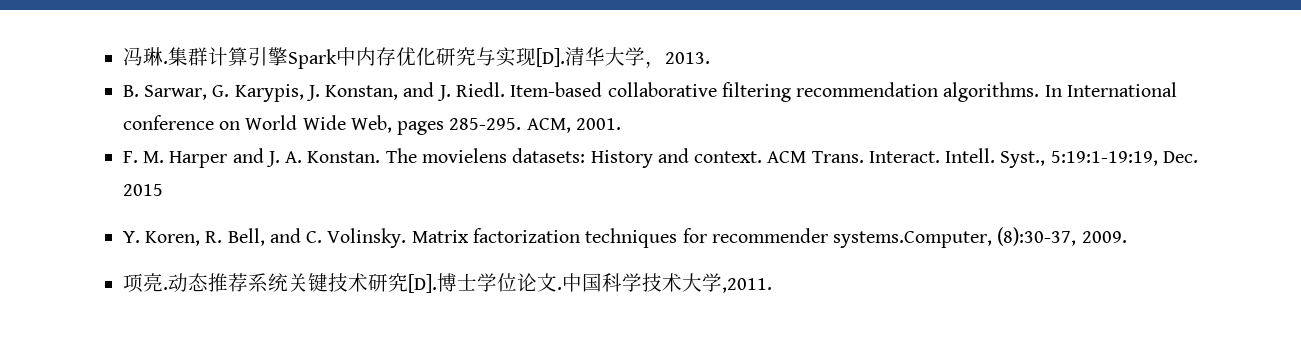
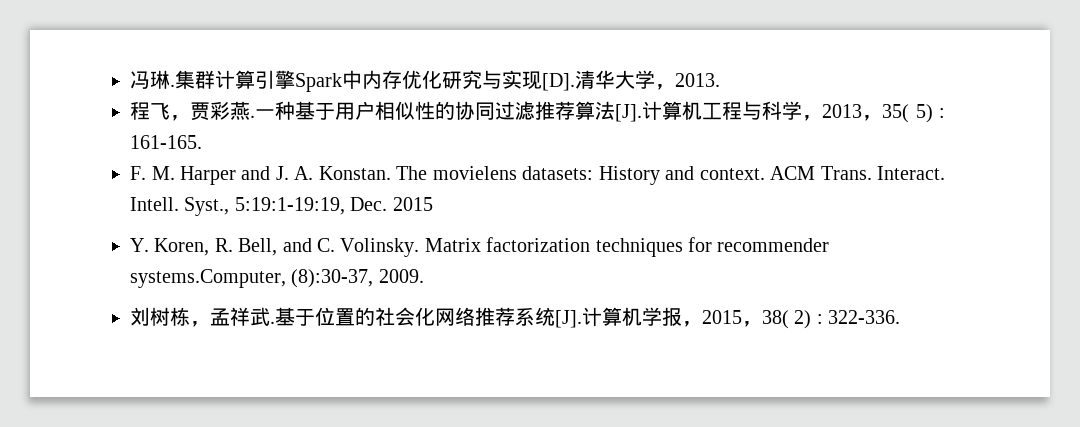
- B. Sarwar, G. Karypis, J. Konstan, and J. Riedl. Item-based collaborative filtering recommendation algorithms. In International conference on World Wide Web, pages 285-295. ACM, 2001.
+ 程飞，贾彩燕.一种基于用户相似性的协同过滤推荐算法[J].计算机工程与科学，2013，35( 5) : 161-165.
- 项亮.动态推荐系统关键技术研究[D].博士学位论文.中国科学技术大学,2011.
+ 刘树栋，孟祥武.基于位置的社会化网络推荐系统[J].计算机学报，2015，38( 2) : 322-336.

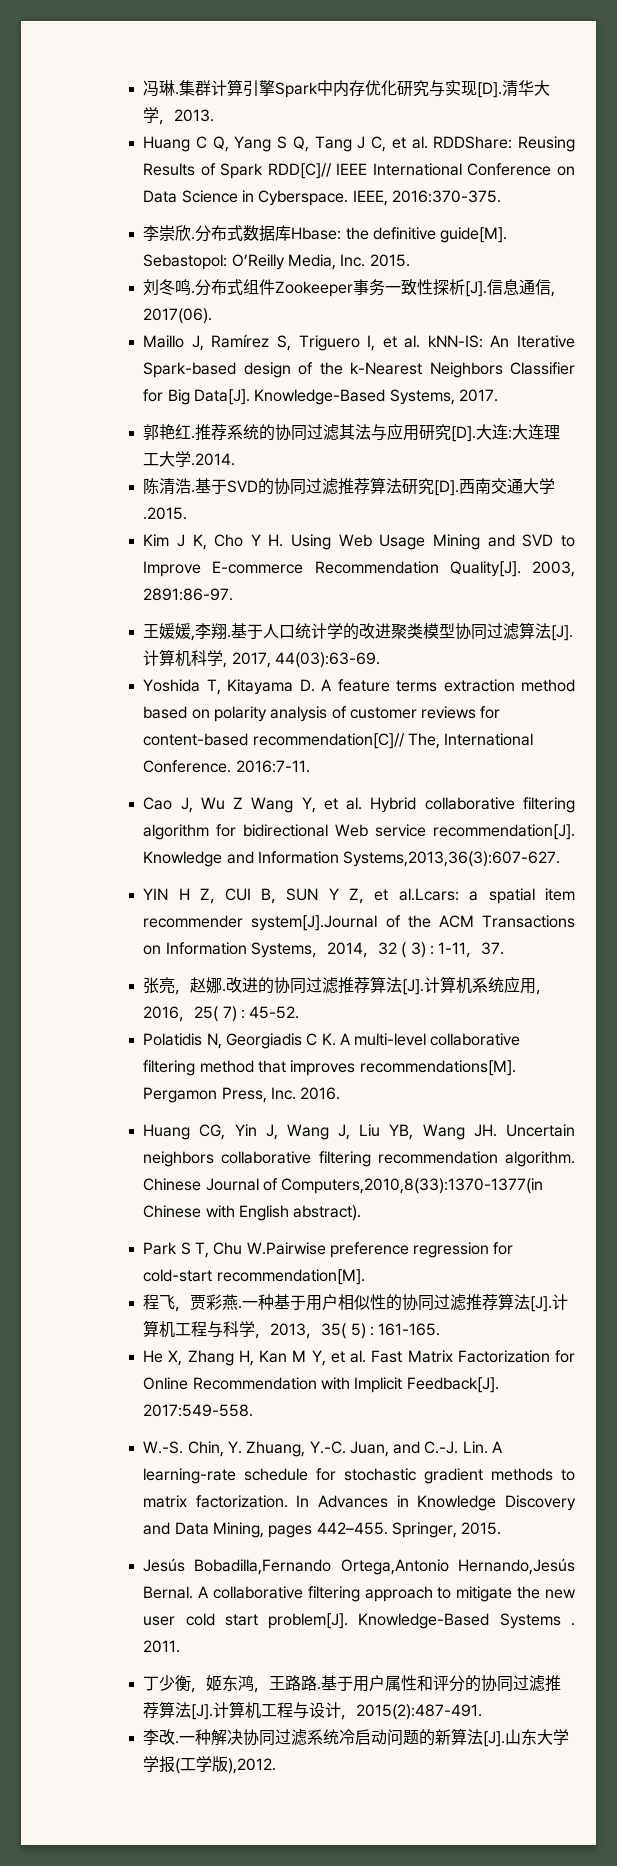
+ Huang C Q, Yang S Q, Tang J C, et al. RDDShare: Reusing Results of Spark RDD[C]// IEEE International Conference on Data Science in Cyberspace. IEEE, 2016:370-375.
+ 李崇欣.分布式数据库Hbase: the definitive guide[M]. Sebastopol: O’Reilly Media, Inc. 2015.
+ 刘冬鸣.分布式组件Zookeeper事务一致性探析[J].信息通信, 2017(06).
+ Maillo J, Ramírez S, Triguero I, et al. kNN-IS: An Iterative Spark-based design of the k-Nearest Neighbors Classifier for Big Data[J]. Knowledge-Based Systems, 2017.
+ 郭艳红.推荐系统的协同过滤其法与应用研究[D].大连:大连理工大学.2014.
+ 陈清浩.基于SVD的协同过滤推荐算法研究[D].西南交通大学.2015.
+ Kim J K, Cho Y H. Using Web Usage Mining and SVD to Improve E-commerce Recommendation Quality[J]. 2003, 2891:86-97.
+ 王媛媛,李翔.基于人口统计学的改进聚类模型协同过滤算法[J].计算机科学, 2017, 44(03):63-69.
+ Yoshida T, Kitayama D. A feature terms extraction method based on polarity analysis of customer reviews for content-based recommendation[C]// The, International Conference. 2016:7-11.
+ Cao J, Wu Z Wang Y, et al. Hybrid collaborative filtering algorithm for bidirectional Web service recommendation[J]. Knowledge and Information Systems,2013,36(3):607-627.
+ YIN H Z，CUI B，SUN Y Z，et al.Lcars: a spatial item recommender system[J].Journal of the ACM Transactions on Information Systems，2014，32 ( 3) : 1-11，37.
+ 张亮，赵娜.改进的协同过滤推荐算法[J].计算机系统应用，2016，25( 7) : 45-52.
+ Polatidis N, Georgiadis C K. A multi-level collaborative filtering method that improves recommendations[M]. Pergamon Press, Inc. 2016.
+ Huang CG, Yin J, Wang J, Liu YB, Wang JH. Uncertain neighbors collaborative filtering recommendation algorithm. Chinese Journal of Computers,2010,8(33):1370-1377(in Chinese with English abstract).
+ Park S T, Chu W.Pairwise preference regression for cold-start recommendation[M].
- F. M. Harper and J. A. Konstan. The movielens datasets: History and context. ACM Trans. Interact. Intell. Syst., 5:19:1-19:19, Dec. 2015
- Y. Koren, R. Bell, and C. Volinsky. Matrix factorization techniques for recommender systems.Computer, (8):30-37, 2009.
- 刘树栋，孟祥武.基于位置的社会化网络推荐系统[J].计算机学报，2015，38( 2) : 322-336.
+ He X, Zhang H, Kan M Y, et al. Fast Matrix Factorization for Online Recommendation with Implicit Feedback[J]. 2017:549-558.
+ W.-S. Chin, Y. Zhuang, Y.-C. Juan, and C.-J. Lin. A learning-rate schedule for stochastic gradient methods to matrix factorization. In Advances in Knowledge Discovery and Data Mining, pages 442–455. Springer, 2015.
+ Jesús Bobadilla,Fernando Ortega,Antonio Hernando,Jesús Bernal. A collaborative filtering approach to mitigate the new user cold start problem[J]. Knowledge-Based Systems . 2011.
+ 丁少衡，姬东鸿，王路路.基于用户属性和评分的协同过滤推荐算法[J].计算机工程与设计，2015(2):487-491.
+ 李改.一种解决协同过滤系统冷启动问题的新算法[J].山东大学学报(工学版),2012.

